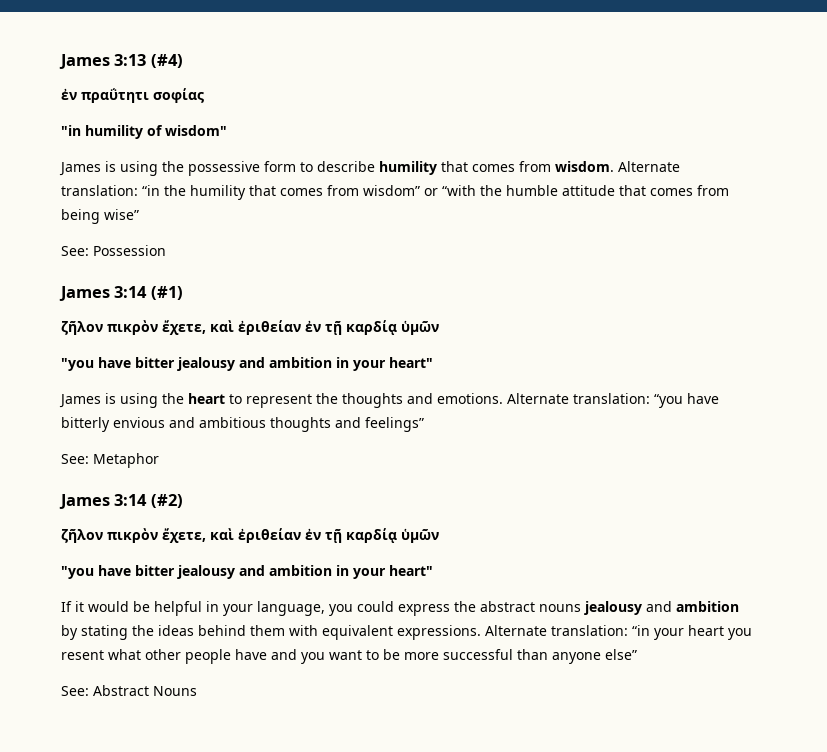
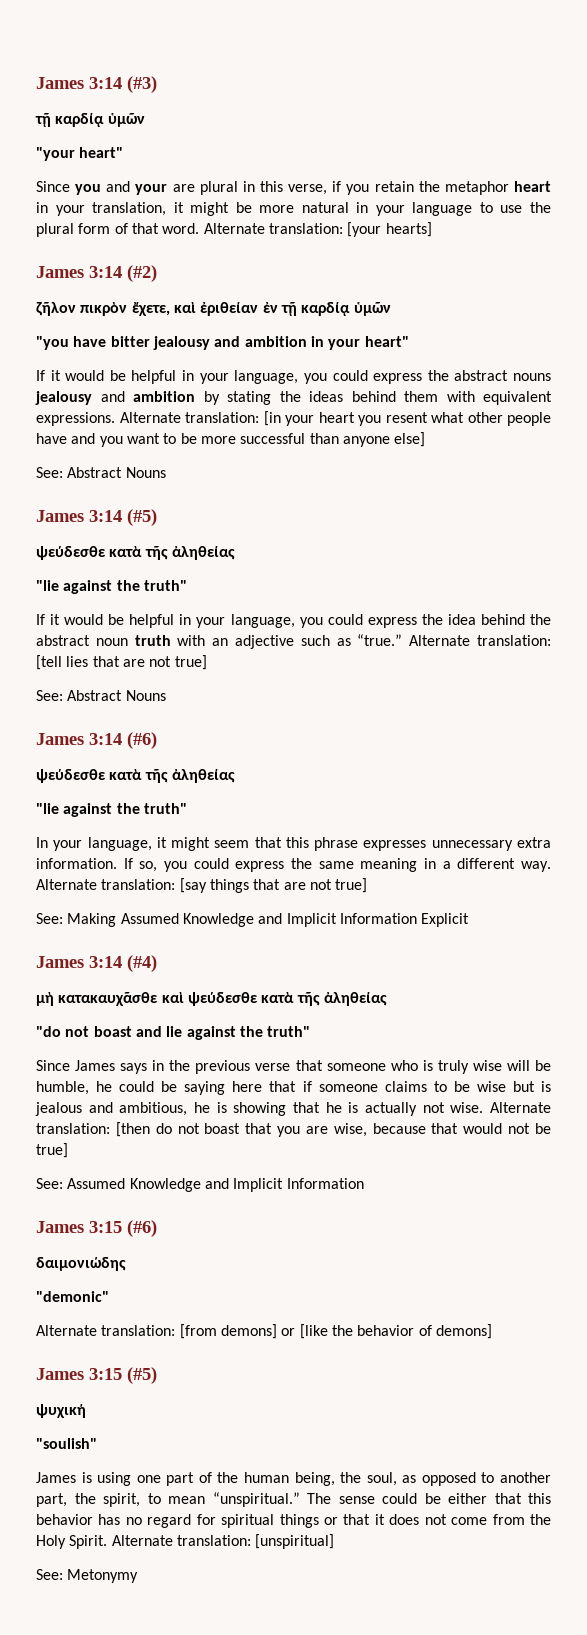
- James 3:13 (#4)
- ἐν πραΰτητι σοφίας
- "in humility of wisdom"
- James is using the possessive form to describe humility that comes from wisdom. Alternate translation: “in the humility that comes from wisdom” or “with the humble attitude that comes from being wise”
- See: Possession
- James 3:14 (#1)
- ζῆλον πικρὸν ἔχετε, καὶ ἐριθείαν ἐν τῇ καρδίᾳ ὑμῶν
- "you have bitter jealousy and ambition in your heart"
- James is using the heart to represent the thoughts and emotions. Alternate translation: “you have bitterly envious and ambitious thoughts and feelings”
- See: Metaphor
+ James 3:14 (#3)
+ τῇ καρδίᾳ ὑμῶν
+ "your heart"
+ Since you and your are plural in this verse, if you retain the metaphor heart in your translation, it might be more natural in your language to use the plural form of that word. Alternate translation: [your hearts]
- Alternate translation: “in your heart you resent what other people have and you want to be more successful than anyone else”
+ Alternate translation: [in your heart you resent what other people have and you want to be more successful than anyone else]
  See: Abstract Nouns
+ James 3:14 (#5)
+ ψεύδεσθε κατὰ τῆς ἀληθείας
+ "lie against the truth"
+ If it would be helpful in your language, you could express the idea behind the abstract noun truth with an adjective such as “true.” Alternate translation: [tell lies that are not true]
+ See: Abstract Nouns
+ James 3:14 (#6)
+ ψεύδεσθε κατὰ τῆς ἀληθείας
+ "lie against the truth"
+ In your language, it might seem that this phrase expresses unnecessary extra information. If so, you could express the same meaning in a different way. Alternate translation: [say things that are not true]
+ See: Making Assumed Knowledge and Implicit Information Explicit
+ James 3:14 (#4)
+ μὴ κατακαυχᾶσθε καὶ ψεύδεσθε κατὰ τῆς ἀληθείας
+ "do not boast and lie against the truth"
+ Since James says in the previous verse that someone who is truly wise will be humble, he could be saying here that if someone claims to be wise but is jealous and ambitious, he is showing that he is actually not wise. Alternate translation: [then do not boast that you are wise, because that would not be true]
+ See: Assumed Knowledge and Implicit Information
+ James 3:15 (#6)
+ δαιμονιώδης
+ "demonic"
+ Alternate translation: [from demons] or [like the behavior of demons]
+ James 3:15 (#5)
+ ψυχική
+ "soulish"
+ James is using one part of the human being, the soul, as opposed to another part, the spirit, to mean “unspiritual.” The sense could be either that this behavior has no regard for spiritual things or that it does not come from the Holy Spirit. Alternate translation: [unspiritual]
+ See: Metonymy

